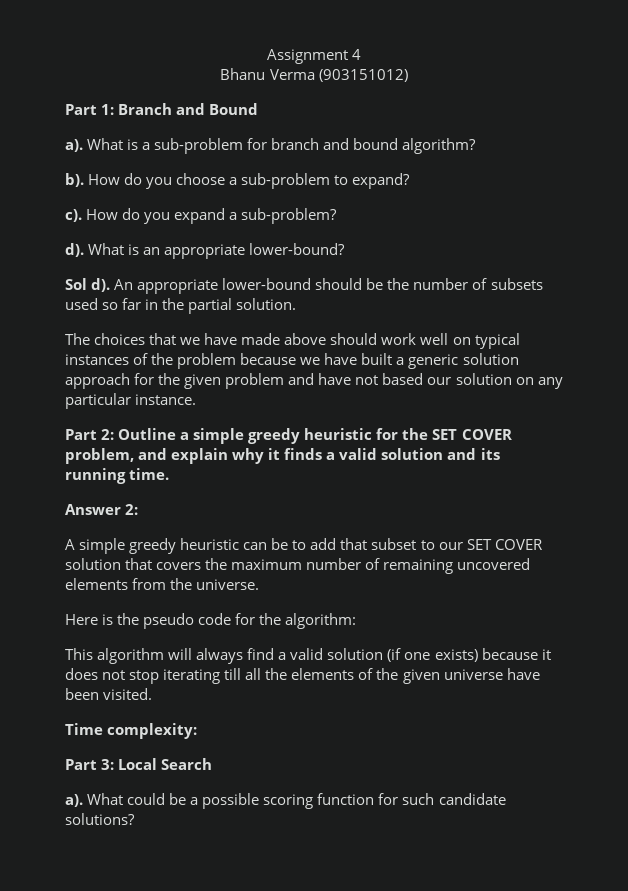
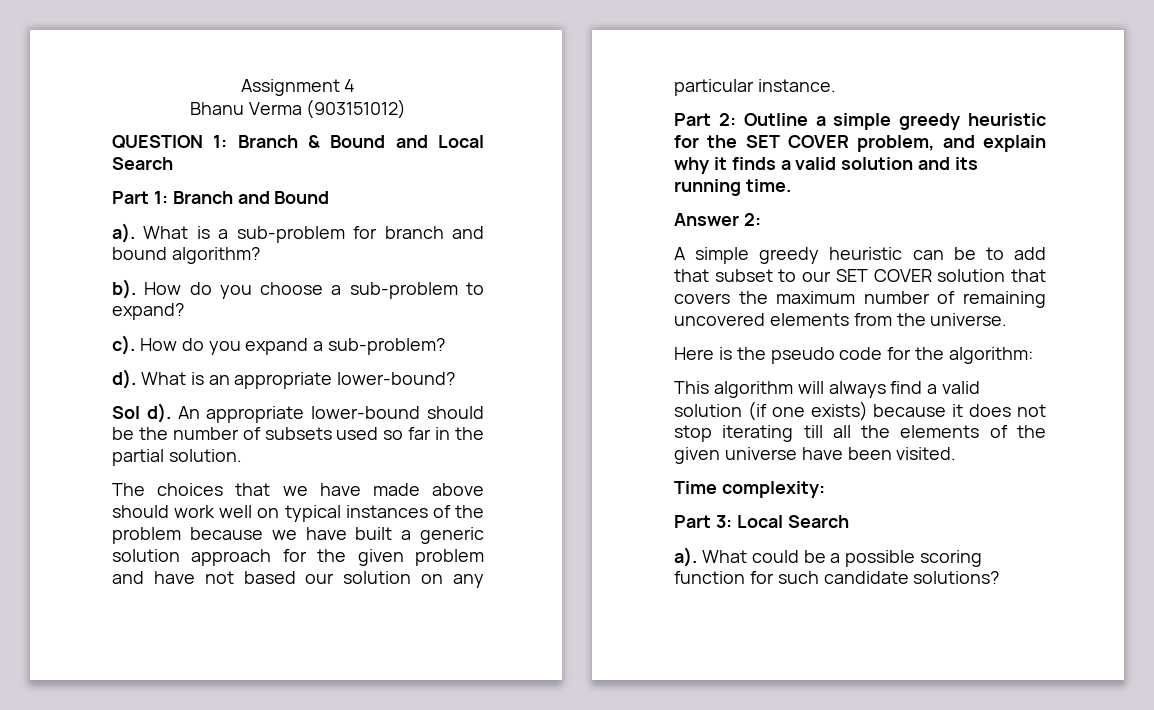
+ QUESTION 1: Branch & Bound and Local Search

